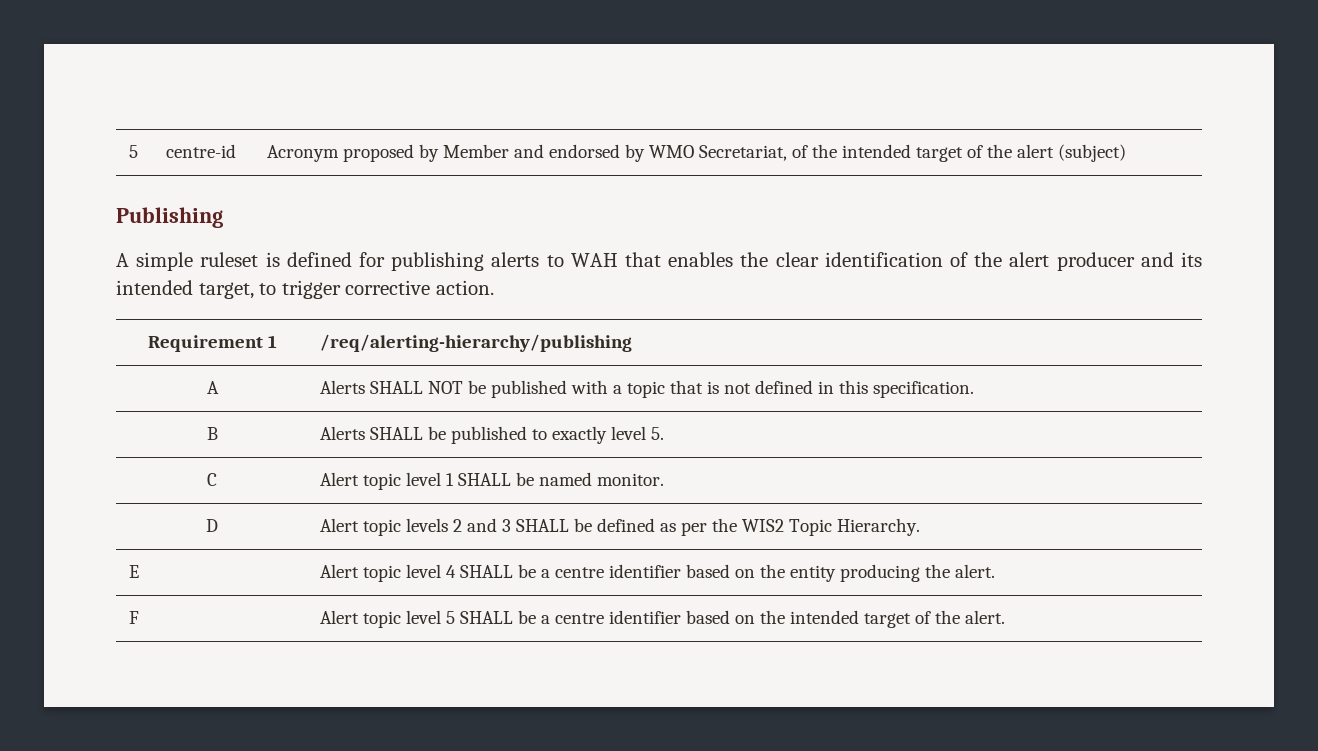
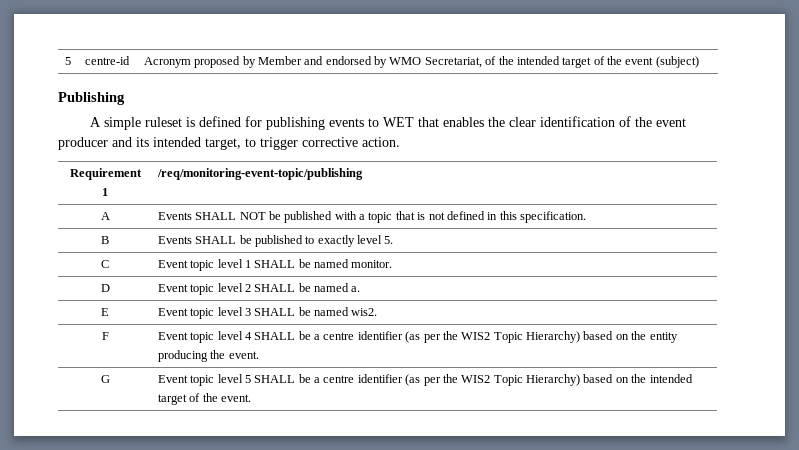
- 5 | centre-id | Acronym proposed by Member and endorsed by WMO Secretariat, of the intended target of the alert (subject)
+ 5 | centre-id | Acronym proposed by Member and endorsed by WMO Secretariat, of the intended target of the event (subject)
- A simple ruleset is defined for publishing alerts to WAH that enables the clear identification of the alert producer and its intended target, to trigger corrective action.
+ A simple ruleset is defined for publishing events to WET that enables the clear identification of the event producer and its intended target, to trigger corrective action.
- Requirement 1 | /req/alerting-hierarchy/publishing
+ Requirement 1 | /req/monitoring-event-topic/publishing
- A | Alerts SHALL NOT be published with a topic that is not defined in this specification.
+ A | Events SHALL NOT be published with a topic that is not defined in this specification.
- B | Alerts SHALL be published to exactly level 5.
+ B | Events SHALL be published to exactly level 5.
- C | Alert topic level 1 SHALL be named monitor.
+ C | Event topic level 1 SHALL be named monitor.
- D | Alert topic levels 2 and 3 SHALL be defined as per the WIS2 Topic Hierarchy.
- E | Alert topic level 4 SHALL be a centre identifier based on the entity producing the alert.
- F | Alert topic level 5 SHALL be a centre identifier based on the intended target of the alert.
+ D | Event topic level 2 SHALL be named a.
+ E | Event topic level 3 SHALL be named wis2.
+ F | Event topic level 4 SHALL be a centre identifier (as per the WIS2 Topic Hierarchy) based on the entity producing the event.
+ G | Event topic level 5 SHALL be a centre identifier (as per the WIS2 Topic Hierarchy) based on the intended target of the event.

